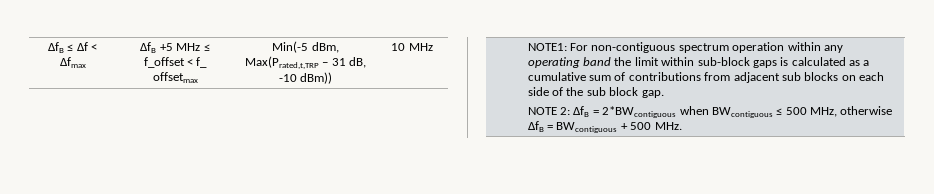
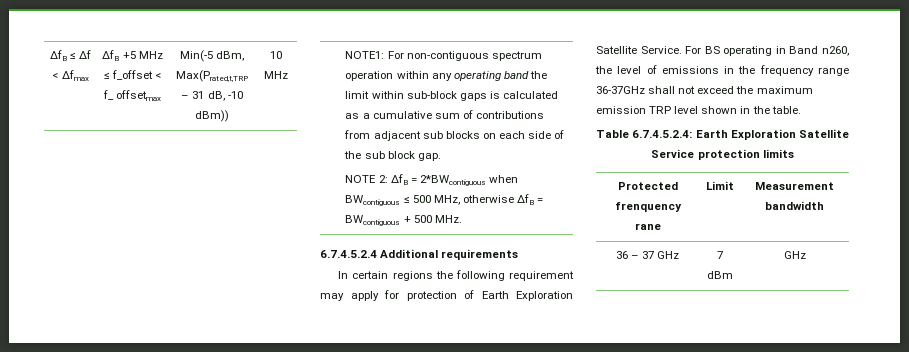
+ 6.7.4.5.2.4 Additional requirements
+ In certain regions the following requirement may apply for protection of Earth Exploration Satellite Service. For BS operating in Band n260, the level of emissions in the frequency range 36-37GHz shall not exceed the maximum emission TRP level shown in the table.
+ Table 6.7.4.5.2.4: Earth Exploration Satellite Service protection limits
+ Protected frenquency rane | Limit | Measurement bandwidth
+ 36 – 37 GHz | 7 dBm | GHz

